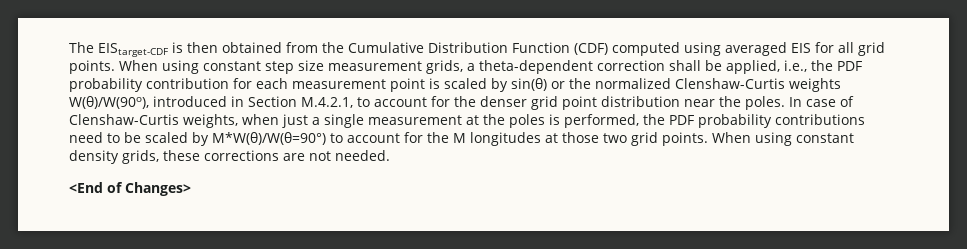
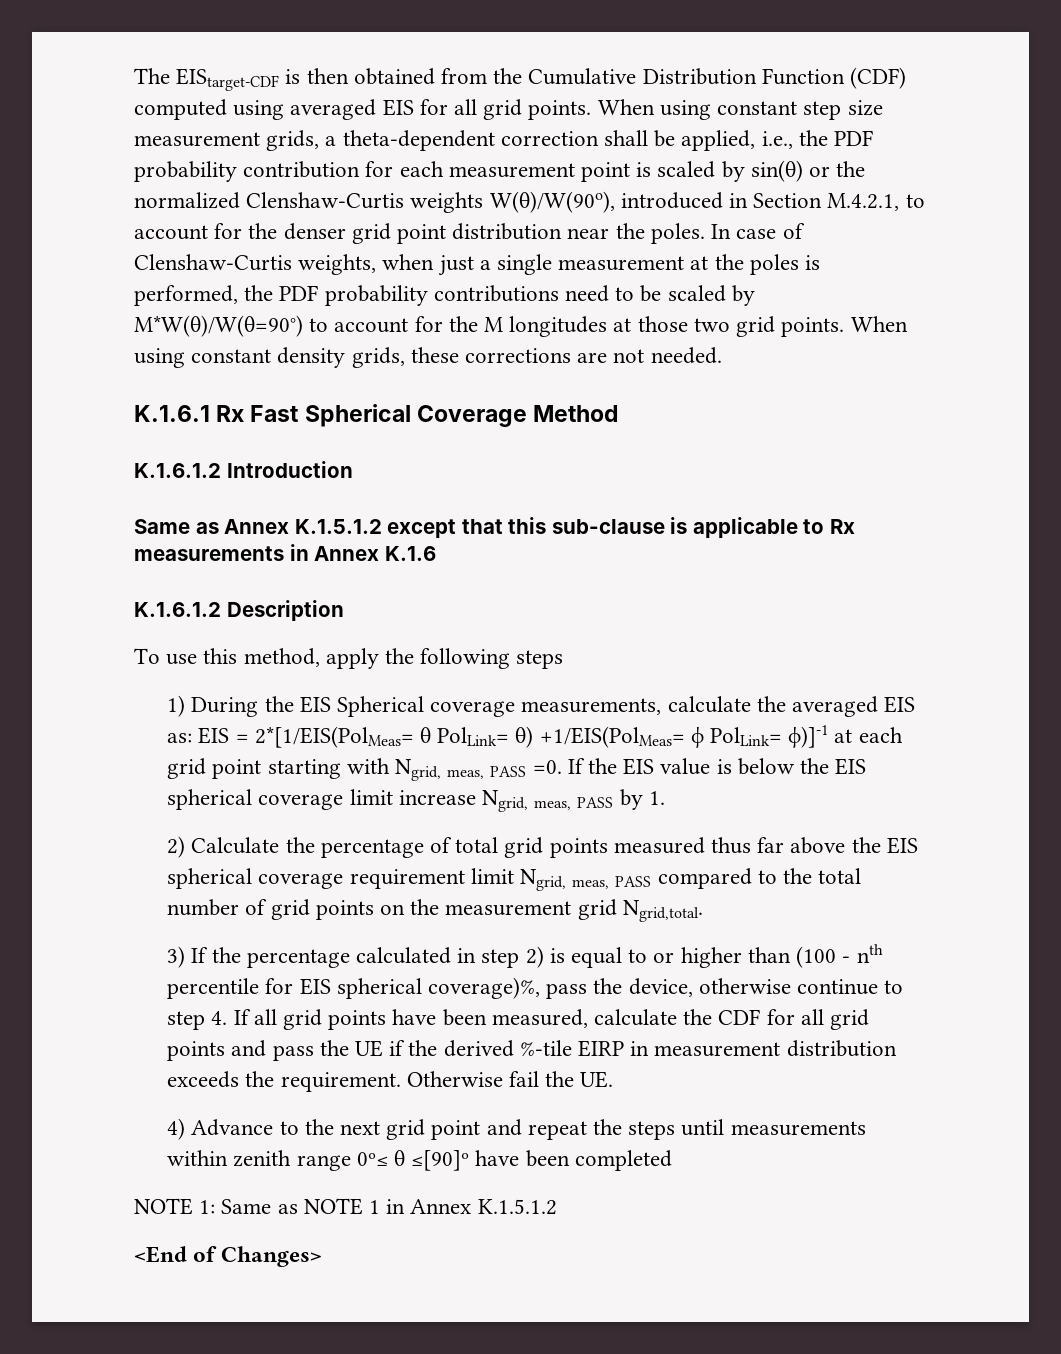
+ K.1.6.1 Rx Fast Spherical Coverage Method
+ K.1.6.1.2 Introduction
+ Same as Annex K.1.5.1.2 except that this sub-clause is applicable to Rx measurements in Annex K.1.6
+ K.1.6.1.2 Description
+ To use this method, apply the following steps
+ 1) During the EIS Spherical coverage measurements, calculate the averaged EIS as: EIS = 2*[1/EIS(PolMeas= θ PolLink= θ) +1/EIS(PolMeas= ϕ PolLink= ϕ)]-1 at each grid point starting with Ngrid, meas, PASS =0. If the EIS value is below the EIS spherical coverage limit increase Ngrid, meas, PASS by 1.
+ 2) Calculate the percentage of total grid points measured thus far above the EIS spherical coverage requirement limit Ngrid, meas, PASS compared to the total number of grid points on the measurement grid Ngrid,total.
+ 3) If the percentage calculated in step 2) is equal to or higher than (100 - nth percentile for EIS spherical coverage)%, pass the device, otherwise continue to step 4. If all grid points have been measured, calculate the CDF for all grid points and pass the UE if the derived %-tile EIRP in measurement distribution exceeds the requirement. Otherwise fail the UE.
+ 4) Advance to the next grid point and repeat the steps until measurements within zenith range 0º≤ θ ≤[90]º have been completed
+ NOTE 1: Same as NOTE 1 in Annex K.1.5.1.2

